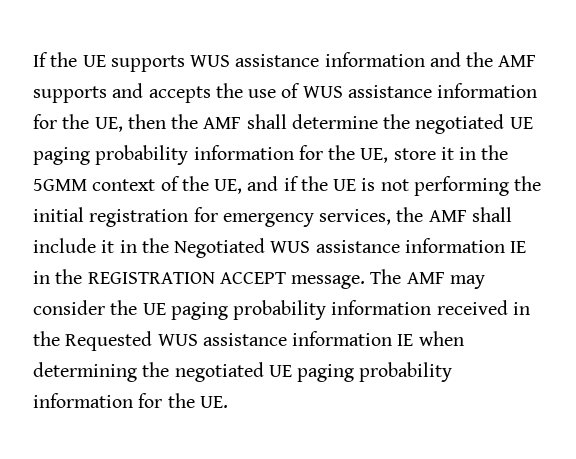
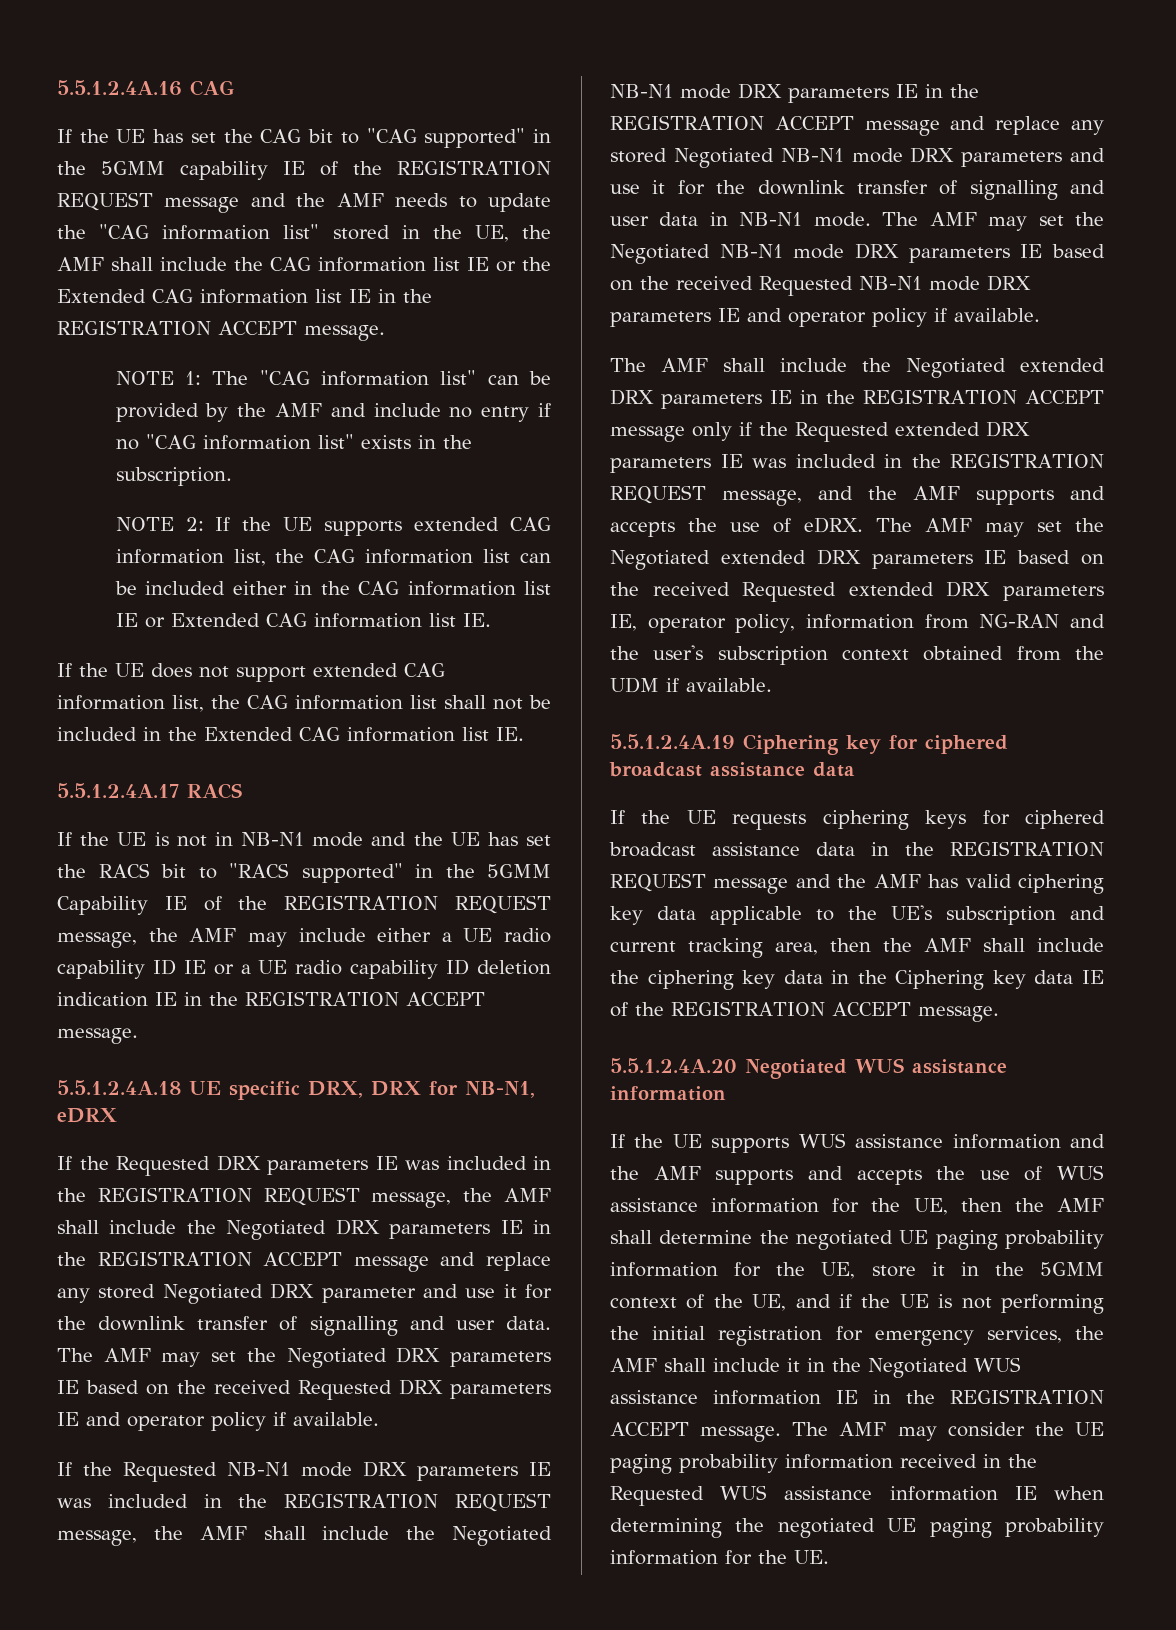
+ 5.5.1.2.4A.16 CAG
+ If the UE has set the CAG bit to "CAG supported" in the 5GMM capability IE of the REGISTRATION REQUEST message and the AMF needs to update the "CAG information list" stored in the UE, the AMF shall include the CAG information list IE or the Extended CAG information list IE in the REGISTRATION ACCEPT message.
+ NOTE 1: The "CAG information list" can be provided by the AMF and include no entry if no "CAG information list" exists in the subscription.
+ NOTE 2: If the UE supports extended CAG information list, the CAG information list can be included either in the CAG information list IE or Extended CAG information list IE.
+ If the UE does not support extended CAG information list, the CAG information list shall not be included in the Extended CAG information list IE.
+ 5.5.1.2.4A.17 RACS
+ If the UE is not in NB-N1 mode and the UE has set the RACS bit to "RACS supported" in the 5GMM Capability IE of the REGISTRATION REQUEST message, the AMF may include either a UE radio capability ID IE or a UE radio capability ID deletion indication IE in the REGISTRATION ACCEPT message.
+ 5.5.1.2.4A.18 UE specific DRX, DRX for NB-N1, eDRX
+ If the Requested DRX parameters IE was included in the REGISTRATION REQUEST message, the AMF shall include the Negotiated DRX parameters IE in the REGISTRATION ACCEPT message and replace any stored Negotiated DRX parameter and use it for the downlink transfer of signalling and user data. The AMF may set the Negotiated DRX parameters IE based on the received Requested DRX parameters IE and operator policy if available.
+ If the Requested NB-N1 mode DRX parameters IE was included in the REGISTRATION REQUEST message, the AMF shall include the Negotiated NB-N1 mode DRX parameters IE in the REGISTRATION ACCEPT message and replace any stored Negotiated NB-N1 mode DRX parameters and use it for the downlink transfer of signalling and user data in NB-N1 mode. The AMF may set the Negotiated NB-N1 mode DRX parameters IE based on the received Requested NB-N1 mode DRX parameters IE and operator policy if available.
+ The AMF shall include the Negotiated extended DRX parameters IE in the REGISTRATION ACCEPT message only if the Requested extended DRX parameters IE was included in the REGISTRATION REQUEST message, and the AMF supports and accepts the use of eDRX. The AMF may set the Negotiated extended DRX parameters IE based on the received Requested extended DRX parameters IE, operator policy, information from NG-RAN and the user's subscription context obtained from the UDM if available.
+ 5.5.1.2.4A.19 Ciphering key for ciphered broadcast assistance data
+ If the UE requests ciphering keys for ciphered broadcast assistance data in the REGISTRATION REQUEST message and the AMF has valid ciphering key data applicable to the UE's subscription and current tracking area, then the AMF shall include the ciphering key data in the Ciphering key data IE of the REGISTRATION ACCEPT message.
+ 5.5.1.2.4A.20 Negotiated WUS assistance information

